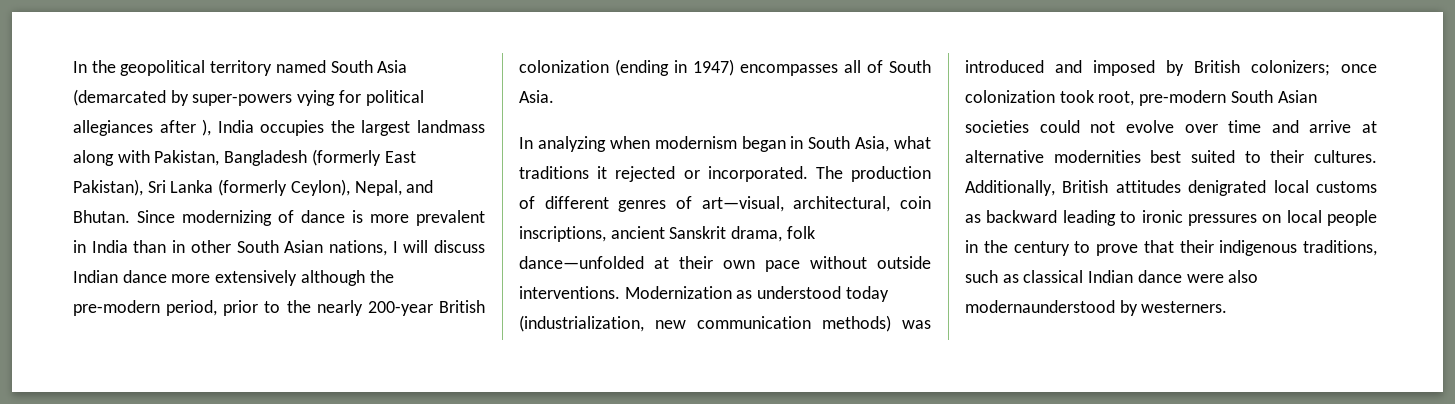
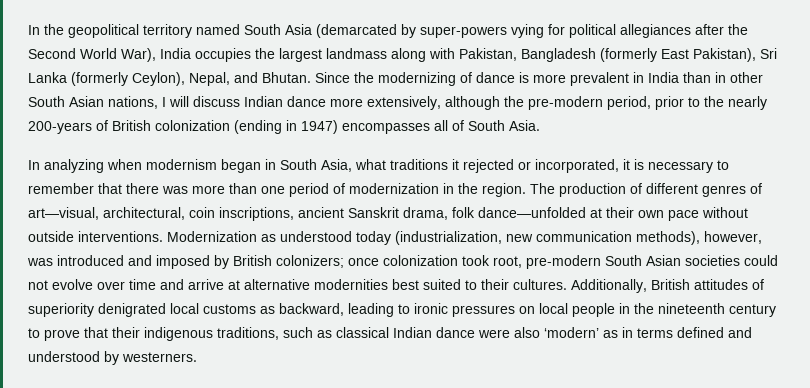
- In the geopolitical territory named South Asia (demarcated by super-powers vying for political allegiances after ), India occupies the largest landmass along with Pakistan, Bangladesh (formerly East Pakistan), Sri Lanka (formerly Ceylon), Nepal, and Bhutan.
+ In the geopolitical territory named South Asia (demarcated by super-powers vying for political allegiances after the Second World War), India occupies the largest landmass along with Pakistan, Bangladesh (formerly East Pakistan), Sri Lanka (formerly Ceylon), Nepal, and Bhutan.
- Since modernizing of dance is more prevalent in India than in other South Asian nations, I will discuss Indian dance more extensively although the pre-modern period, prior to the nearly 200-year British colonization (ending in 1947) encompasses all of South Asia.
+ Since the modernizing of dance is more prevalent in India than in other South Asian nations, I will discuss Indian dance more extensively, although the pre-modern period, prior to the nearly 200-years of British colonization (ending in 1947) encompasses all of South Asia.
- In analyzing when modernism began in South Asia, what traditions it rejected or incorporated.
+ In analyzing when modernism began in South Asia, what traditions it rejected or incorporated, it is necessary to remember that there was more than one period of modernization in the region.
- Modernization as understood today (industrialization, new communication methods) was introduced and imposed by British colonizers; once colonization took root, pre-modern South Asian societies could not evolve over time and arrive at alternative modernities best suited to their cultures.
+ Modernization as understood today (industrialization, new communication methods), however, was introduced and imposed by British colonizers; once colonization took root, pre-modern South Asian societies could not evolve over time and arrive at alternative modernities best suited to their cultures.
- Additionally, British attitudes denigrated local customs as backward leading to ironic pressures on local people in the century to prove that their indigenous traditions, such as classical Indian dance were also modernaunderstood by westerners.
+ Additionally, British attitudes of superiority denigrated local customs as backward, leading to ironic pressures on local people in the nineteenth century to prove that their indigenous traditions, such as classical Indian dance were also ‘modern’ as in terms defined and understood by westerners.

